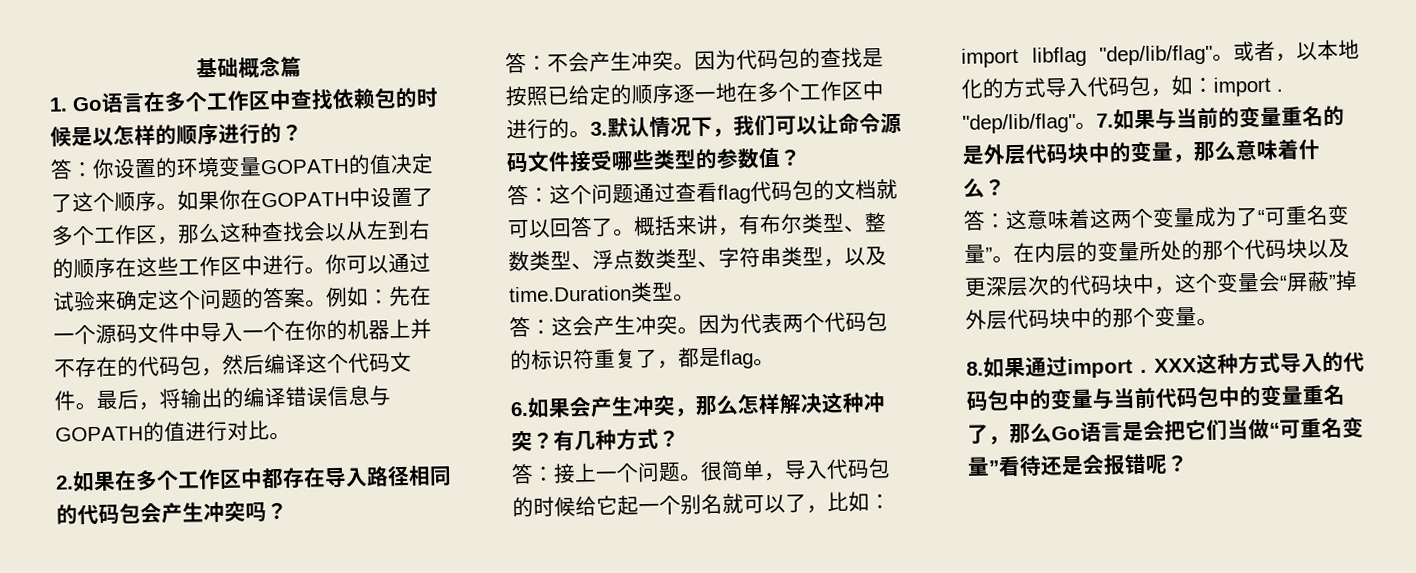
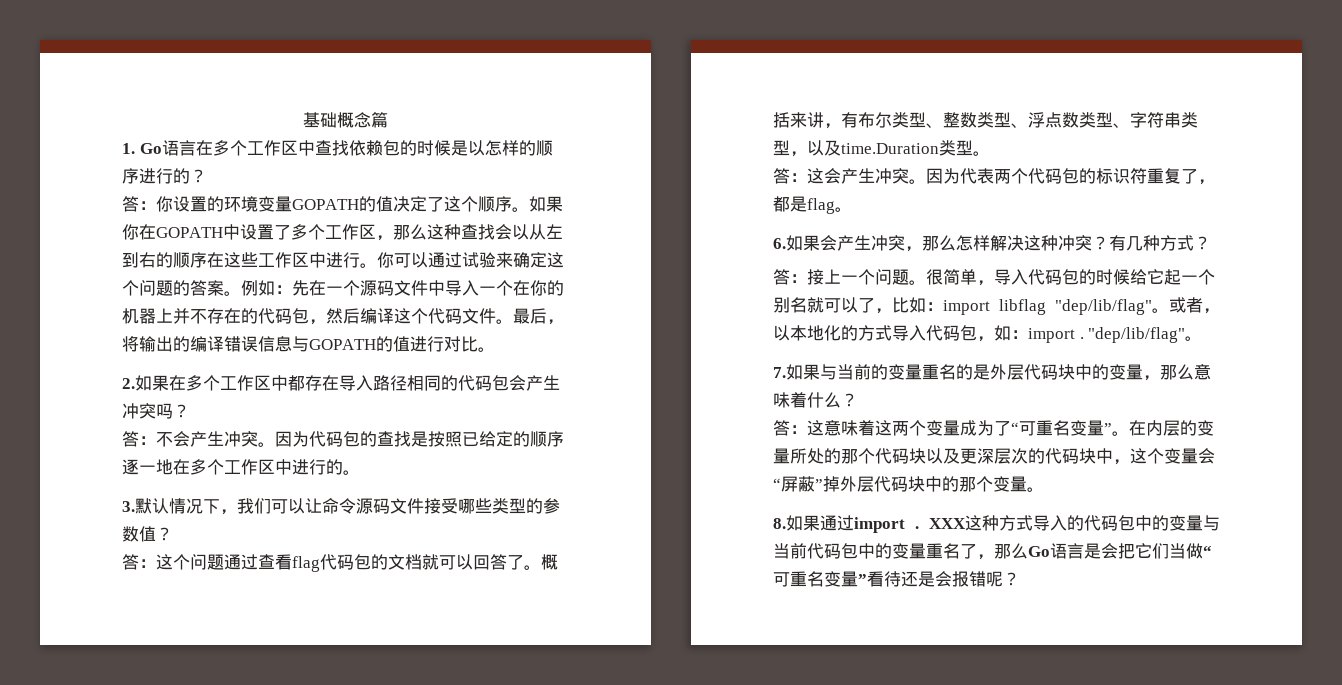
- 因为代码包的查找是按照已给定的顺序逐一地在多个工作区中进行的。3.默认情况下，我们可以让命令源码文件接受哪些类型的参数值？
+ 因为代码包的查找是按照已给定的顺序逐一地在多个工作区中进行的。
+ 3.默认情况下，我们可以让命令源码文件接受哪些类型的参数值？
- 或者，以本地化的方式导入代码包，如：import . "dep/lib/flag"。7.如果与当前的变量重名的是外层代码块中的变量，那么意味着什么？
+ 或者，以本地化的方式导入代码包，如：import . "dep/lib/flag"。
+ 7.如果与当前的变量重名的是外层代码块中的变量，那么意味着什么？

